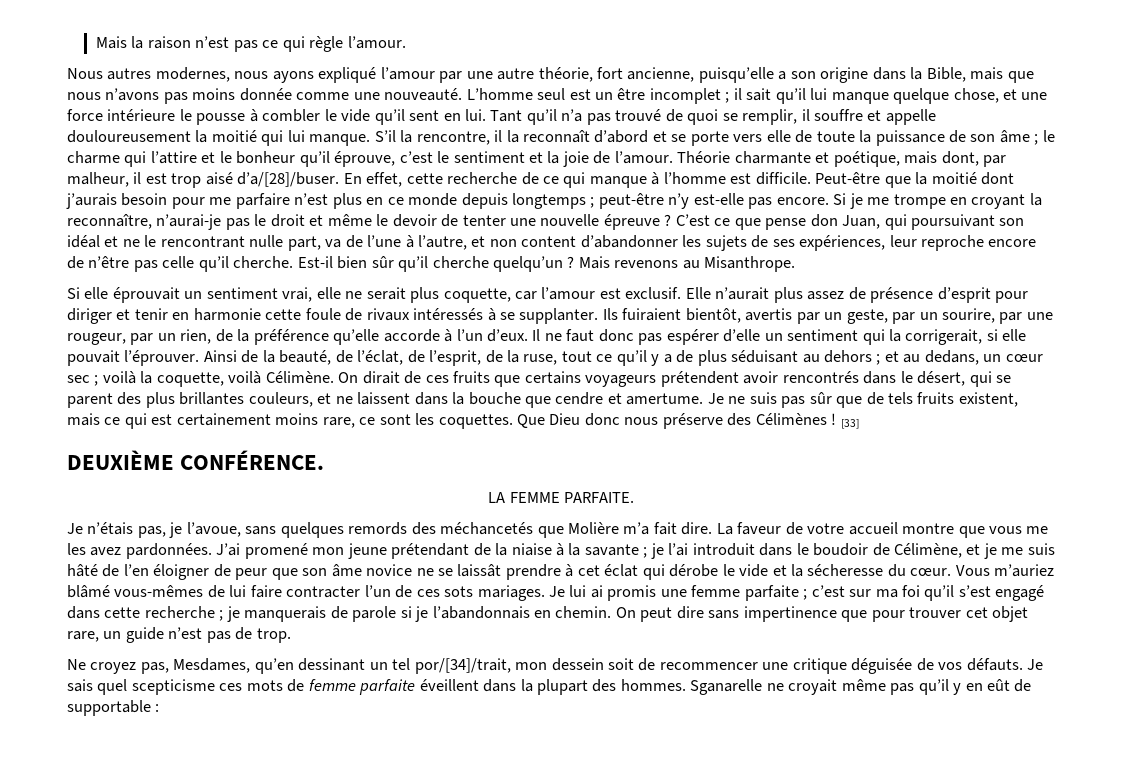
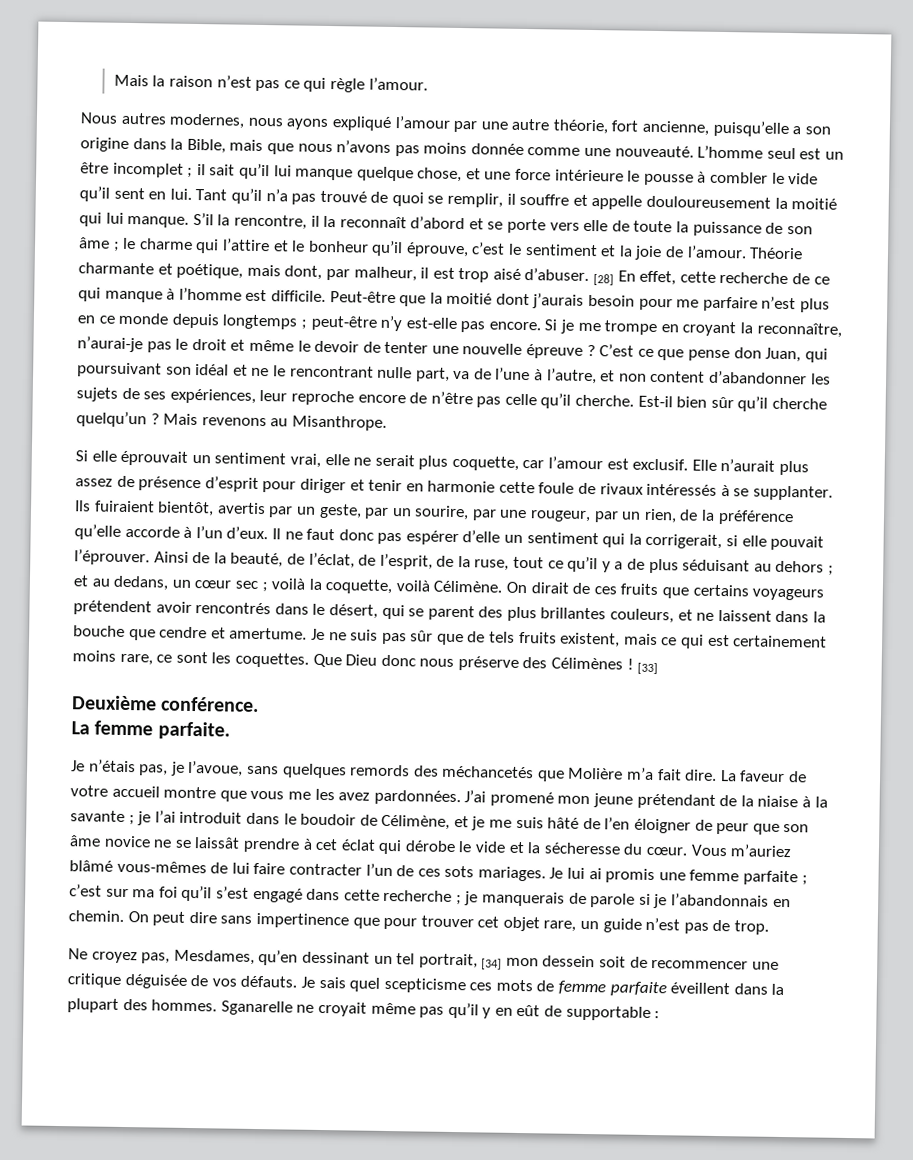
- Théorie charmante et poétique, mais dont, par malheur, il est trop aisé d’a/[28]/buser. En effet, cette recherche de ce qui manque à l’homme est difficile.
+ Théorie charmante et poétique, mais dont, par malheur, il est trop aisé d’abuser. [28] En effet, cette recherche de ce qui manque à l’homme est difficile.
- DEUXIÈME CONFÉRENCE.
- LA FEMME PARFAITE.
+ Deuxième conférence.
+ La femme parfaite.
- Ne croyez pas, Mesdames, qu’en dessinant un tel por/[34]/trait, mon dessein soit de recommencer une critique déguisée de vos défauts.
+ Ne croyez pas, Mesdames, qu’en dessinant un tel portrait, [34] mon dessein soit de recommencer une critique déguisée de vos défauts.

